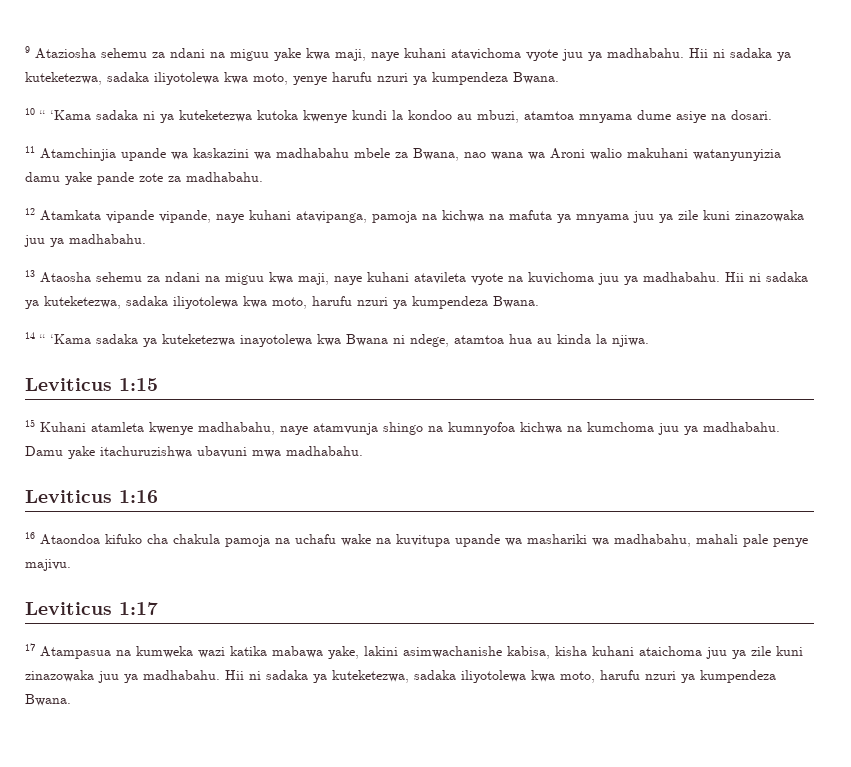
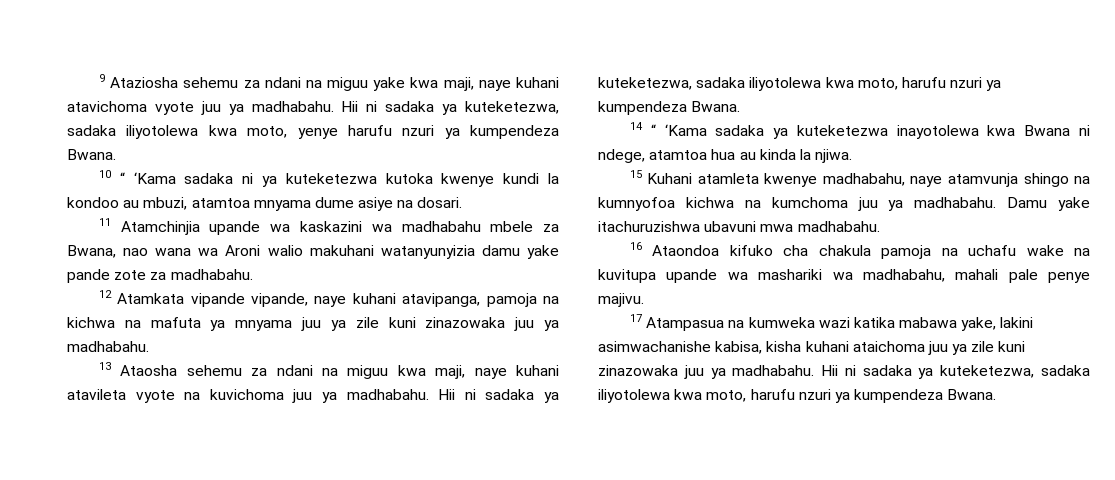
- Leviticus 1:15
- Leviticus 1:16
- Leviticus 1:17

